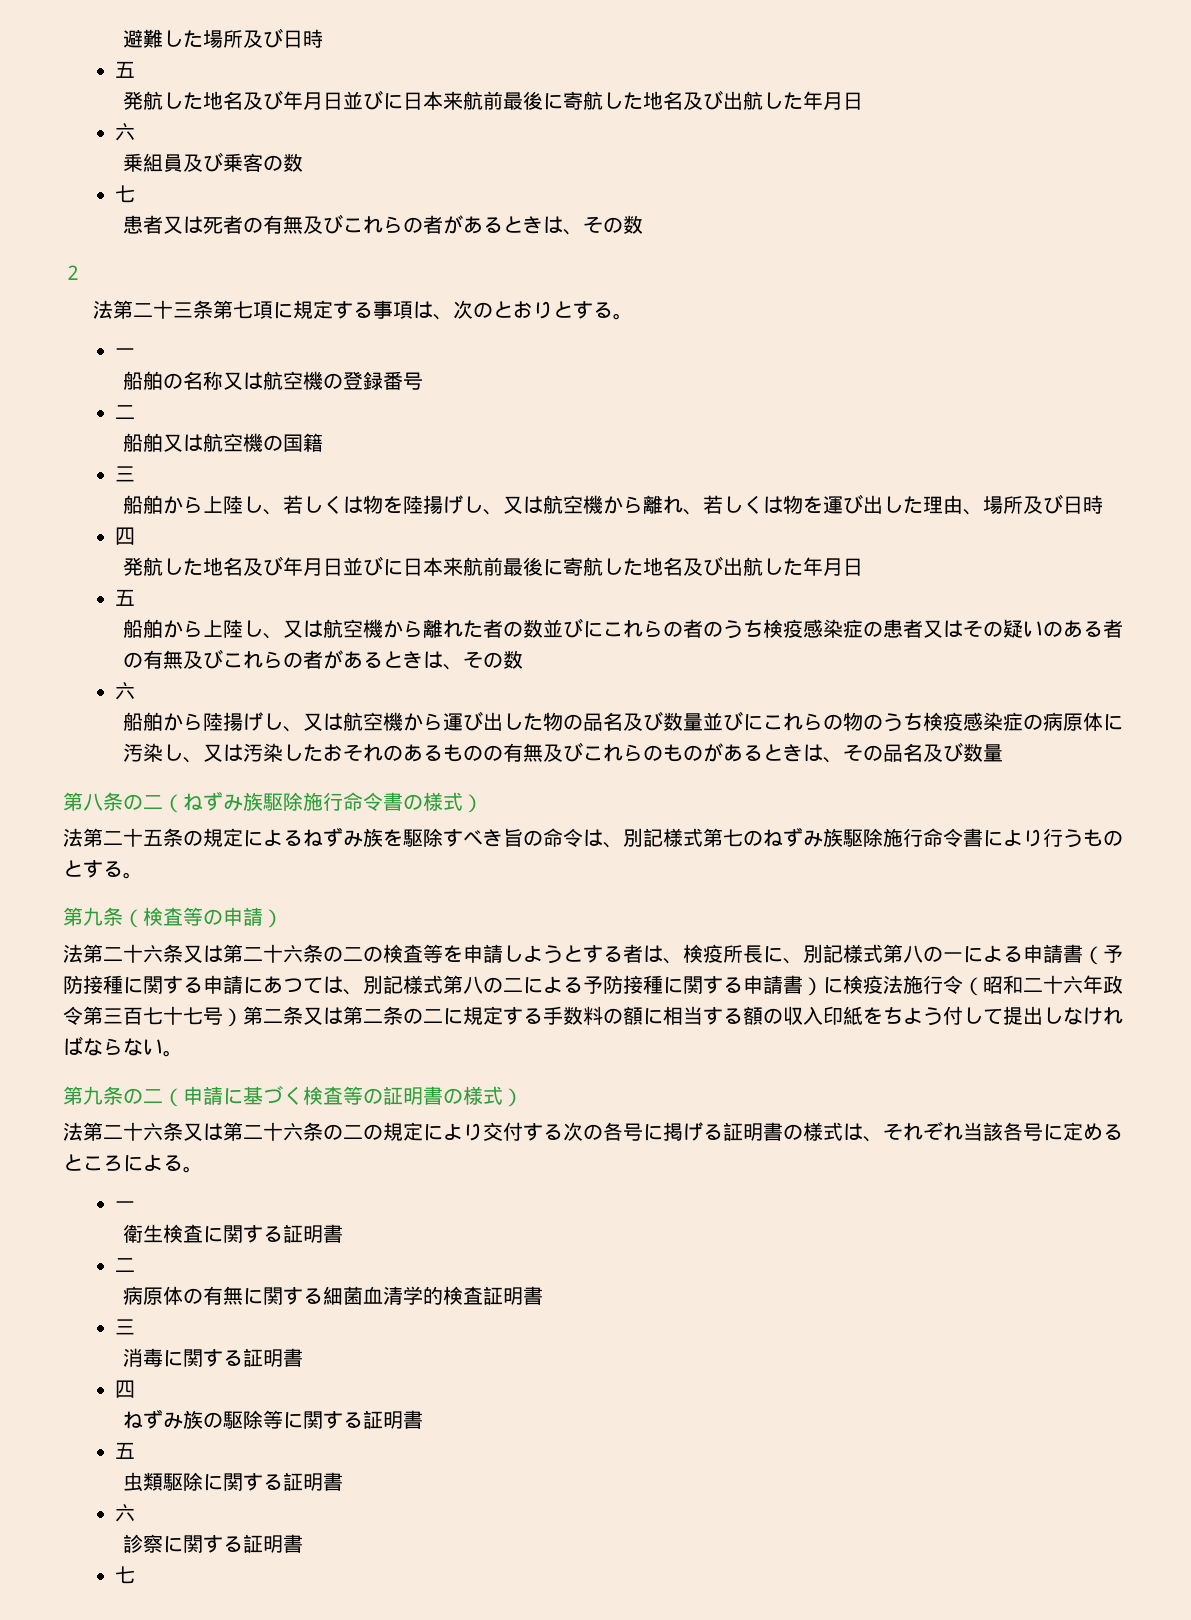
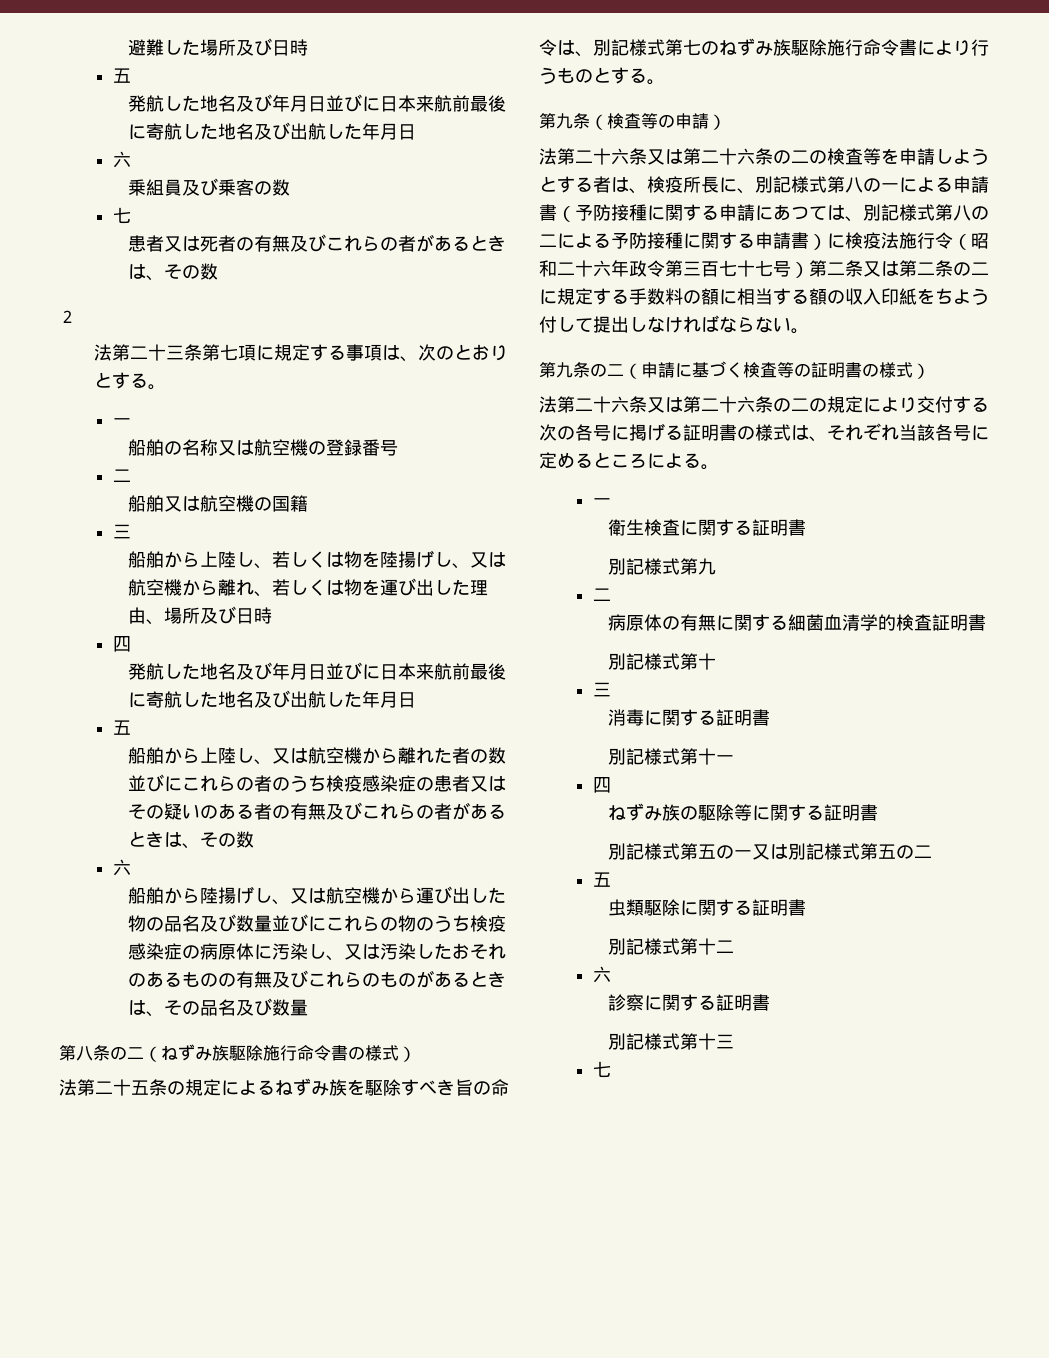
+ 別記様式第九
  病原体の有無に関する細菌血清学的検査証明書
+ 別記様式第十
+ 別記様式第十一
+ 別記様式第五の一又は別記様式第五の二
+ 別記様式第十二
+ 別記様式第十三

